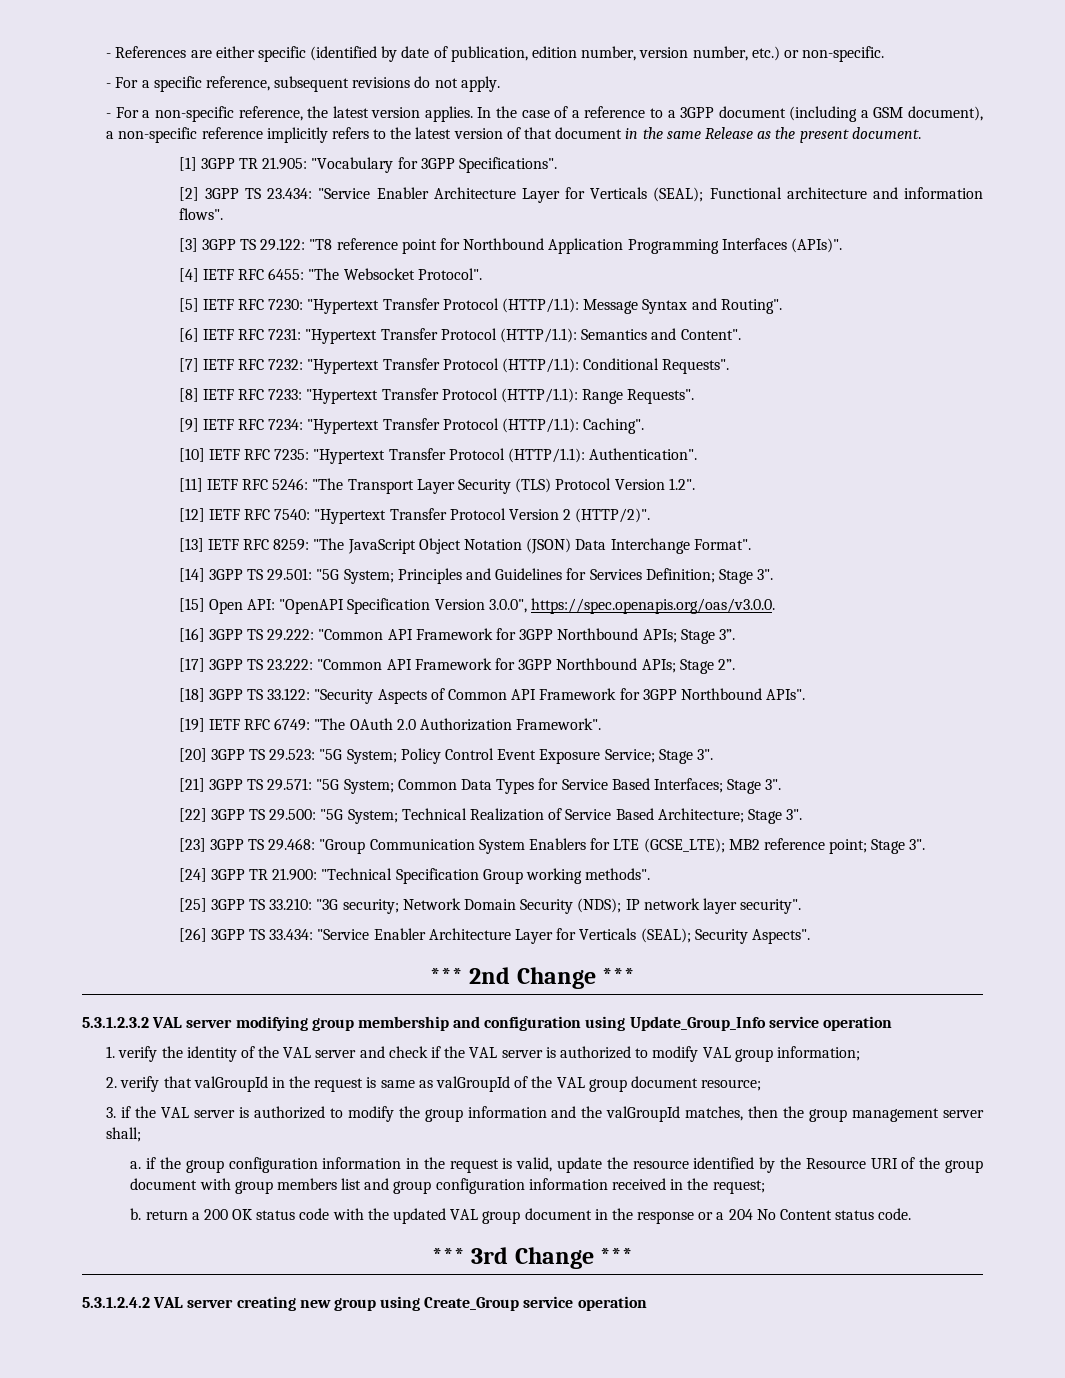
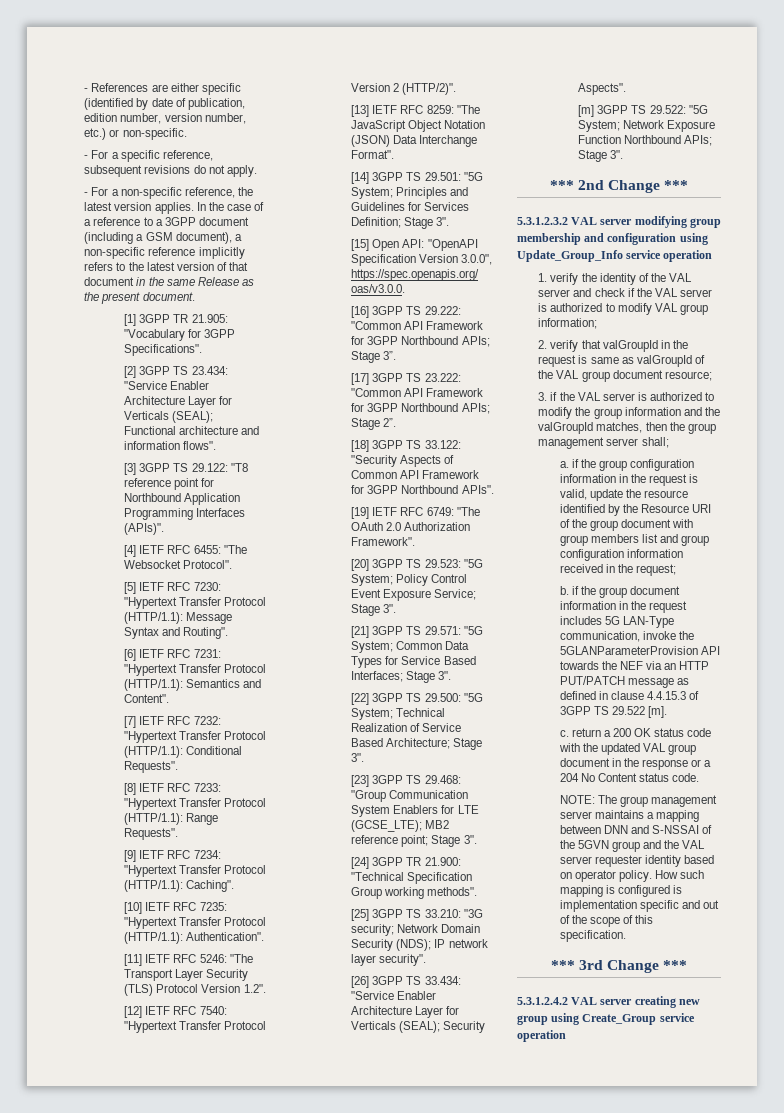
+ [m] 3GPP TS 29.522: "5G System; Network Exposure Function Northbound APIs; Stage 3".
- b. return a 200 OK status code with the updated VAL group document in the response or a 204 No Content status code.
+ b. if the group document information in the request includes 5G LAN-Type communication, invoke the 5GLANParameterProvision API towards the NEF via an HTTP PUT/PATCH message as defined in clause 4.4.15.3 of 3GPP TS 29.522 [m].
+ c. return a 200 OK status code with the updated VAL group document in the response or a 204 No Content status code.
+ NOTE: The group management server maintains a mapping between DNN and S-NSSAI of the 5GVN group and the VAL server requester identity based on operator policy. How such mapping is configured is implementation specific and out of the scope of this specification.

